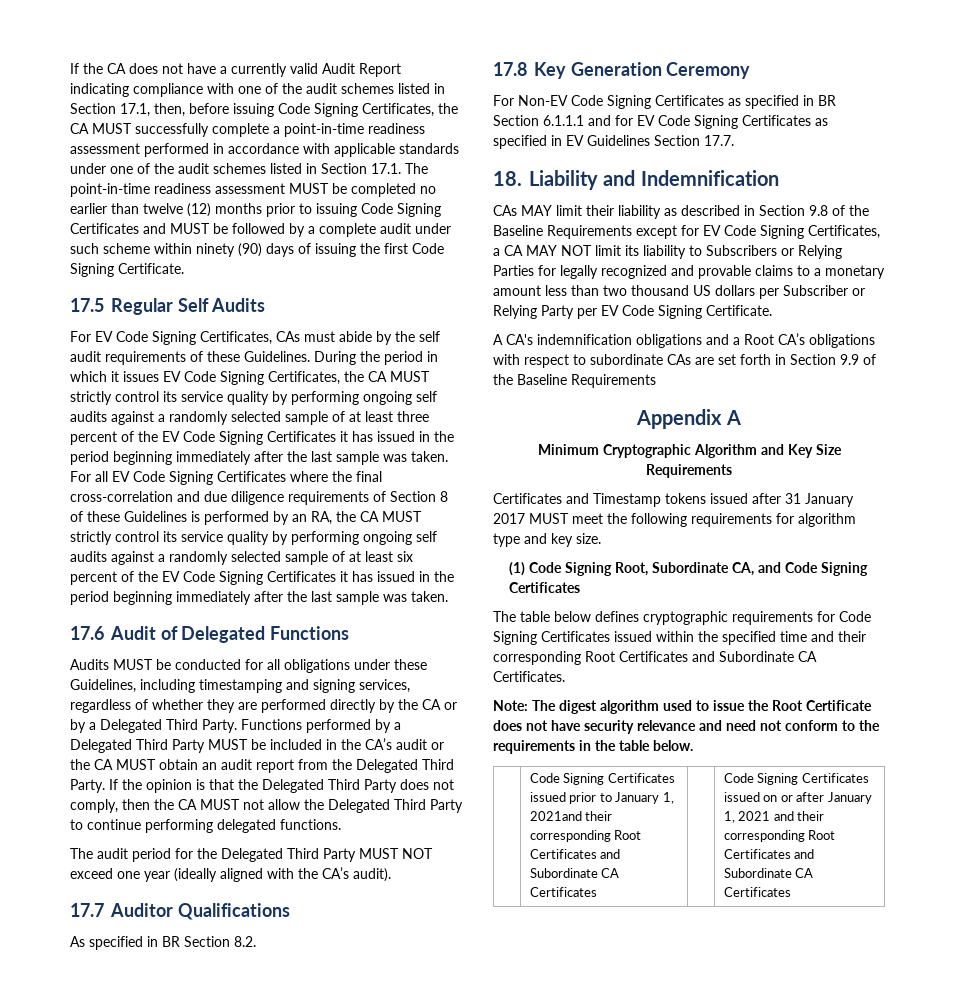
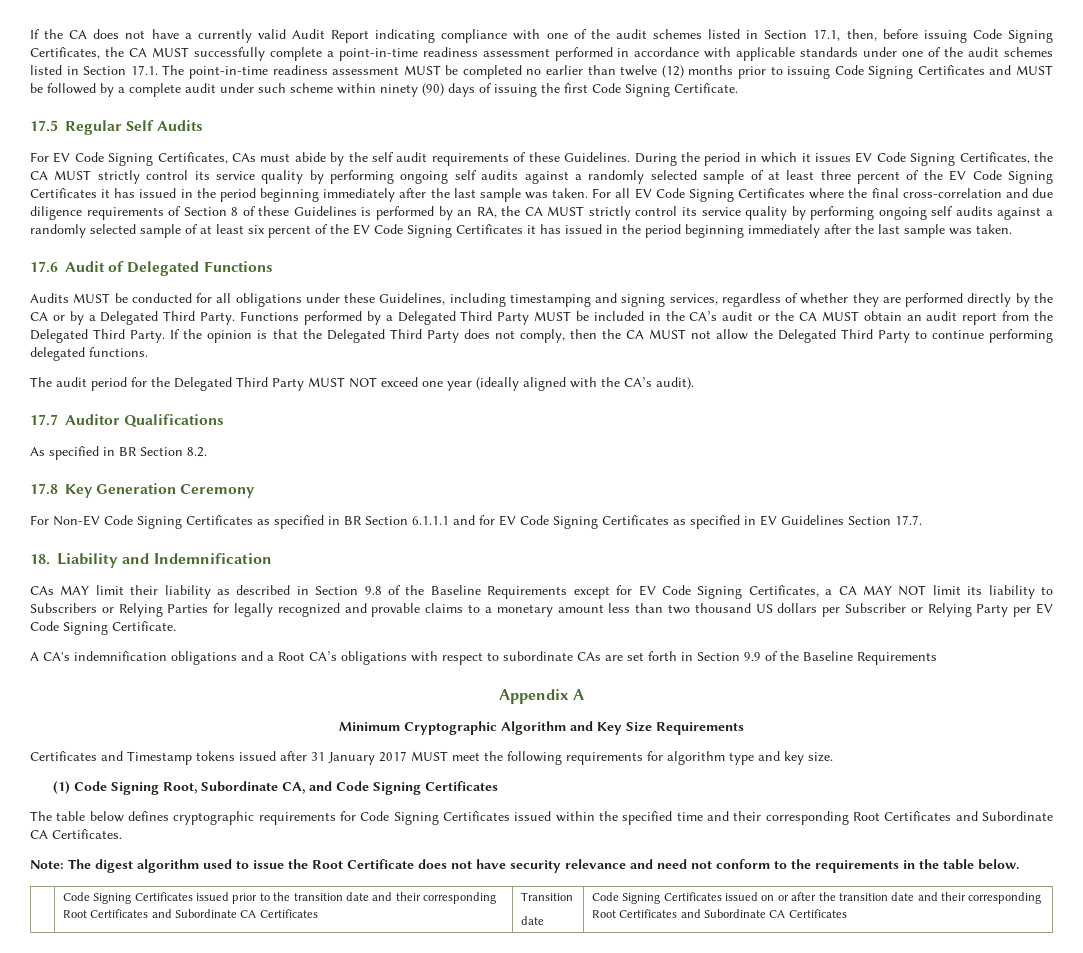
- | Code Signing Certificates issued prior to January 1, 2021and their corresponding Root Certificates and Subordinate CA Certificates | | Code Signing Certificates issued on or after January 1, 2021 and their corresponding Root Certificates and Subordinate CA Certificates
+ | Code Signing Certificates issued prior to the transition date and their corresponding Root Certificates and Subordinate CA Certificates | Transition
+ date | Code Signing Certificates issued on or after the transition date and their corresponding Root Certificates and Subordinate CA Certificates

